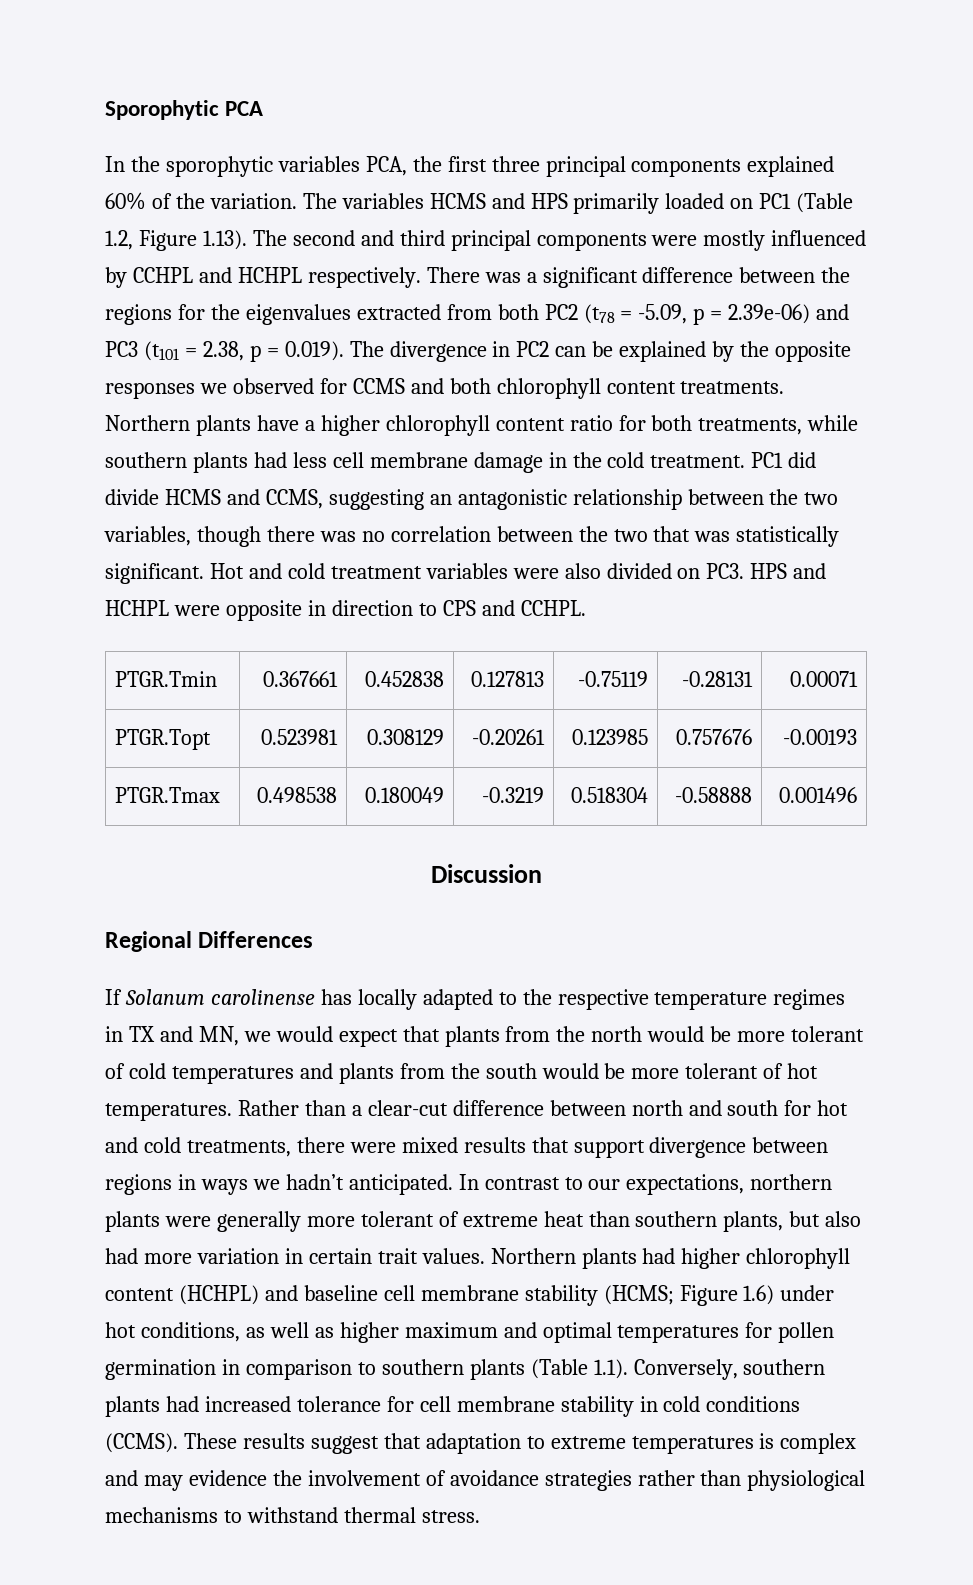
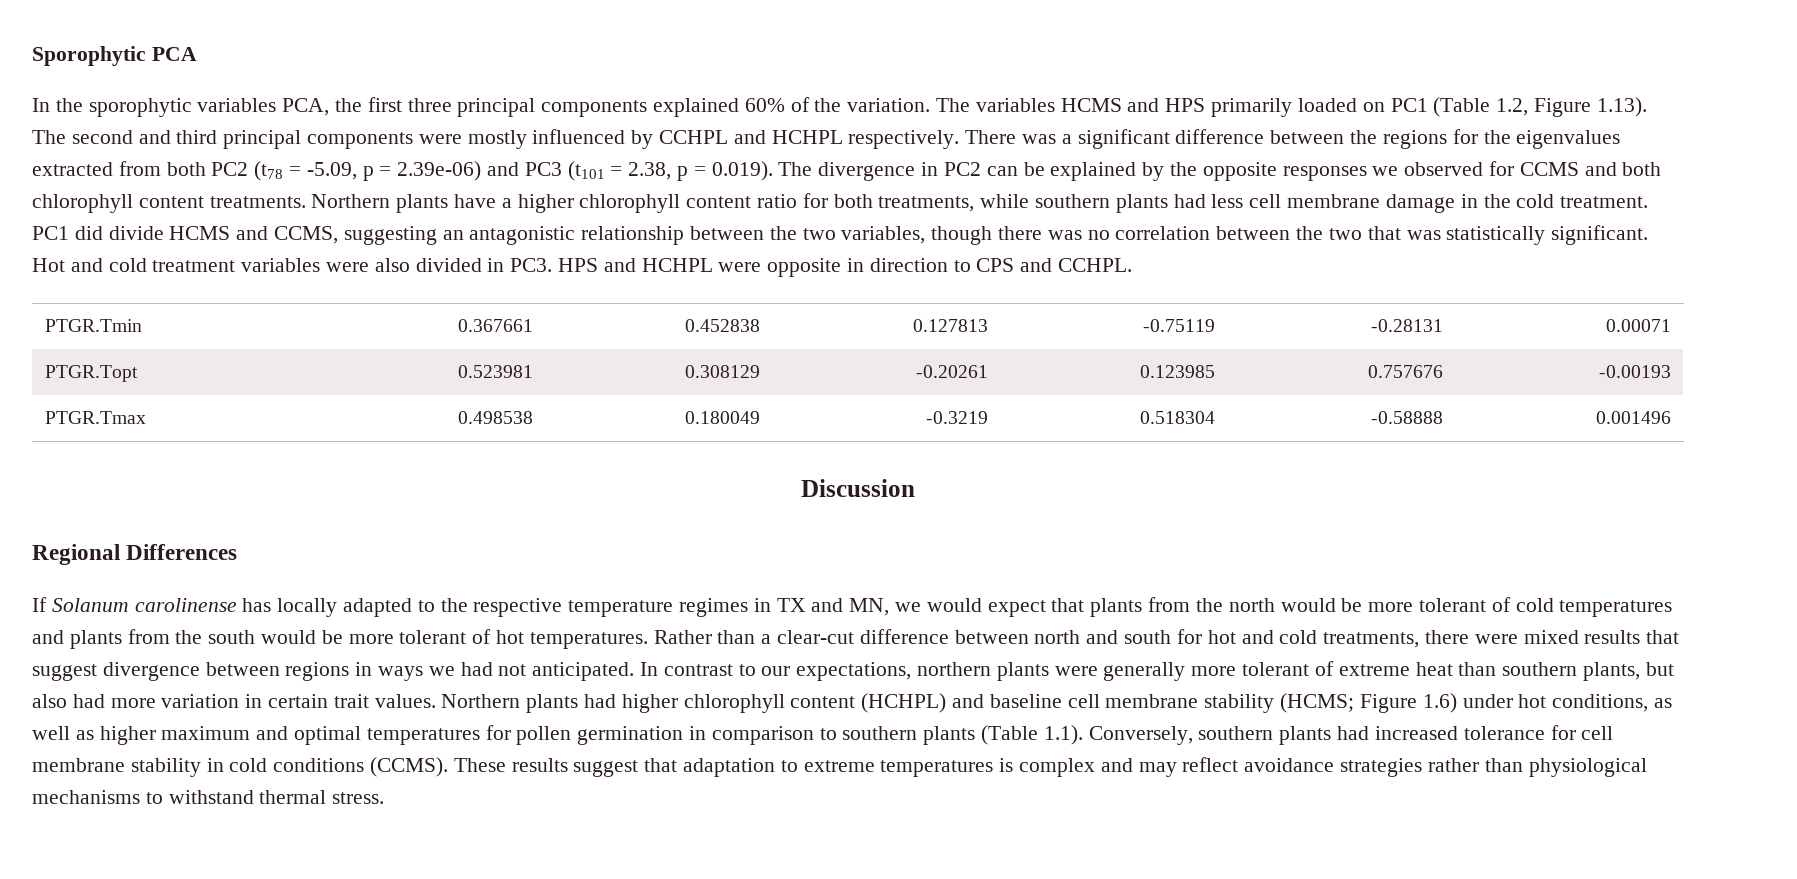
- Hot and cold treatment variables were also divided on PC3. HPS and HCHPL were opposite in direction to CPS and CCHPL.
+ Hot and cold treatment variables were also divided in PC3. HPS and HCHPL were opposite in direction to CPS and CCHPL.
- Rather than a clear-cut difference between north and south for hot and cold treatments, there were mixed results that support divergence between regions in ways we hadn’t anticipated.
+ Rather than a clear-cut difference between north and south for hot and cold treatments, there were mixed results that suggest divergence between regions in ways we had not anticipated.
- These results suggest that adaptation to extreme temperatures is complex and may evidence the involvement of avoidance strategies rather than physiological mechanisms to withstand thermal stress.
+ These results suggest that adaptation to extreme temperatures is complex and may reflect avoidance strategies rather than physiological mechanisms to withstand thermal stress.

